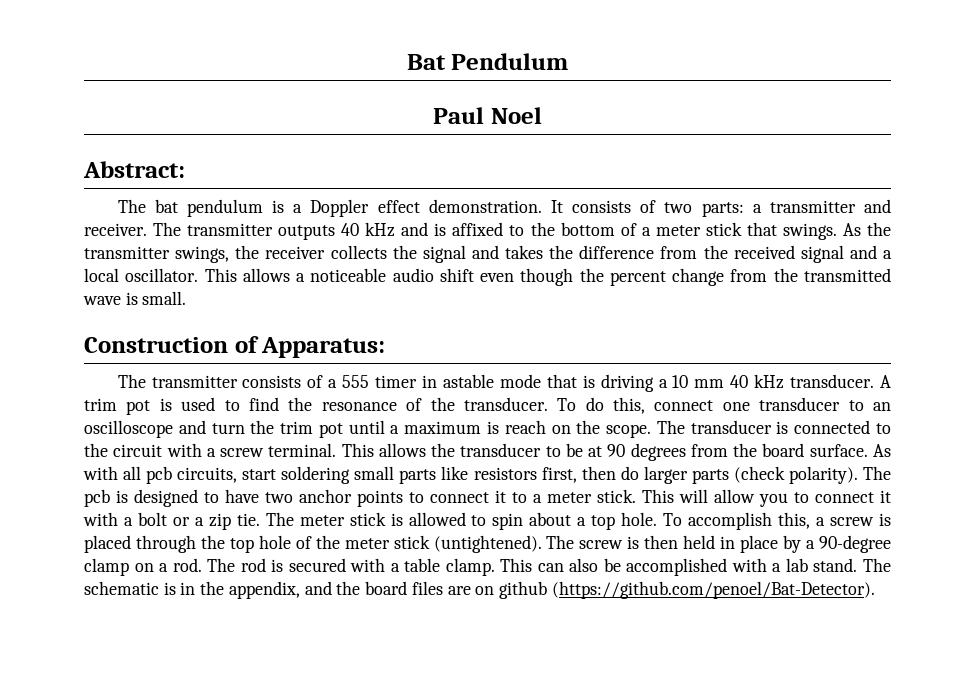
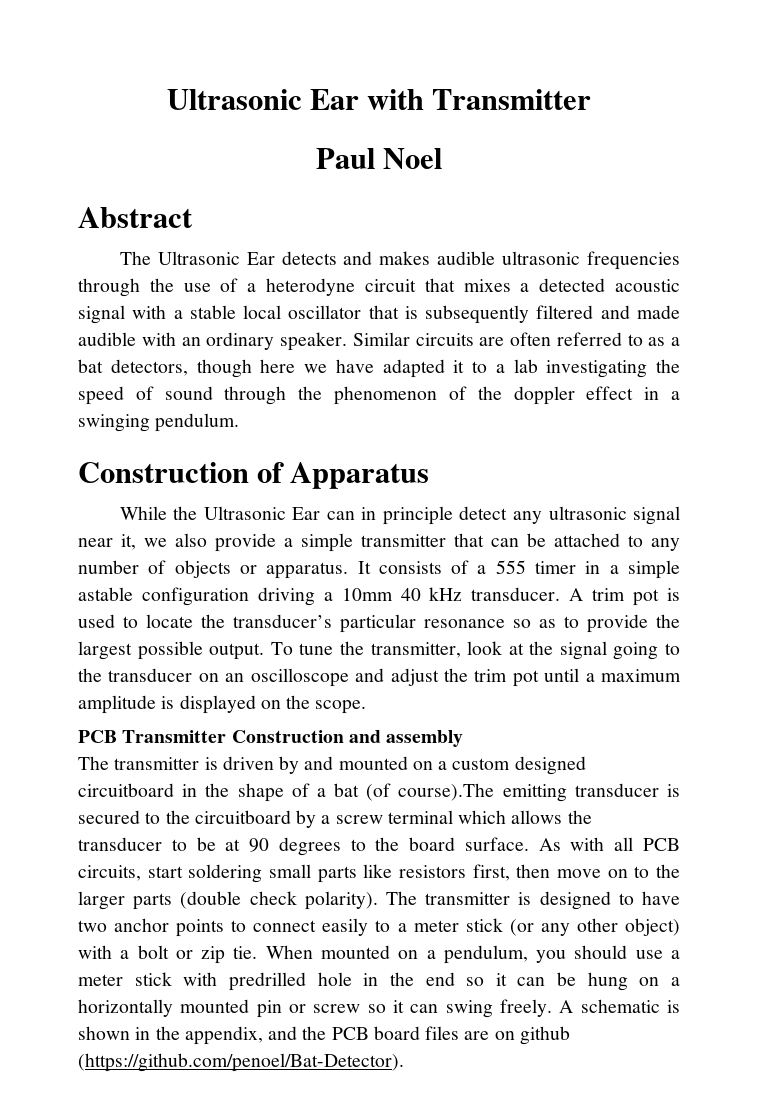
- Bat Pendulum
+ Ultrasonic Ear with Transmitter
- Abstract:
- The bat pendulum is a Doppler effect demonstration. It consists of two parts: a transmitter and receiver. The transmitter outputs 40 kHz and is affixed to the bottom of a meter stick that swings. As the transmitter swings, the receiver collects the signal and takes the difference from the received signal and a local oscillator. This allows a noticeable audio shift even though the percent change from the transmitted wave is small.
- Construction of Apparatus:
- The transmitter consists of a 555 timer in astable mode that is driving a 10 mm 40 kHz transducer.
+ Abstract
+ The Ultrasonic Ear detects and makes audible ultrasonic frequencies through the use of a heterodyne circuit that mixes a detected acoustic signal with a stable local oscillator that is subsequently filtered and made audible with an ordinary speaker. Similar circuits are often referred to as a bat detectors, though here we have adapted it to a lab investigating the speed of sound through the phenomenon of the doppler effect in a swinging pendulum.
+ Construction of Apparatus
+ While the Ultrasonic Ear can in principle detect any ultrasonic signal near it, we also provide a simple transmitter that can be attached to any number of objects or apparatus. It consists of a 555 timer in a simple astable configuration driving a 10mm 40 kHz transducer.
- A trim pot is used to find the resonance of the transducer. To do this, connect one transducer to an oscilloscope and turn the trim pot until a maximum is reach on the scope. The transducer is connected to the circuit with a screw terminal. This allows the transducer to be at 90 degrees from the board surface.
+ A trim pot is used to locate the transducer’s particular resonance so as to provide the largest possible output. To tune the transmitter, look at the signal going to the transducer on an oscilloscope and adjust the trim pot until a maximum amplitude is displayed on the scope.
+ PCB Transmitter Construction and assembly
+ The transmitter is driven by and mounted on a custom designed circuitboard in the shape of a bat (of course).The emitting transducer is secured to the circuitboard by a screw terminal which allows the transducer to be at 90 degrees to the board surface.
- As with all pcb circuits, start soldering small parts like resistors first, then do larger parts (check polarity).
+ As with all PCB circuits, start soldering small parts like resistors first, then move on to the larger parts (double check polarity).
- The pcb is designed to have two anchor points to connect it to a meter stick. This will allow you to connect it with a bolt or a zip tie.
+ The transmitter is designed to have two anchor points to connect easily to a meter stick (or any other object) with a bolt or zip tie.
- The meter stick is allowed to spin about a top hole. To accomplish this, a screw is placed through the top hole of the meter stick (untightened). The screw is then held in place by a 90-degree clamp on a rod. The rod is secured with a table clamp. This can also be accomplished with a lab stand. The schematic is in the appendix, and the board files are on github (https://github.com/penoel/Bat-Detector).
+ When mounted on a pendulum, you should use a meter stick with predrilled hole in the end so it can be hung on a horizontally mounted pin or screw so it can swing freely. A schematic is shown in the appendix, and the PCB board files are on github (https://github.com/penoel/Bat-Detector).

